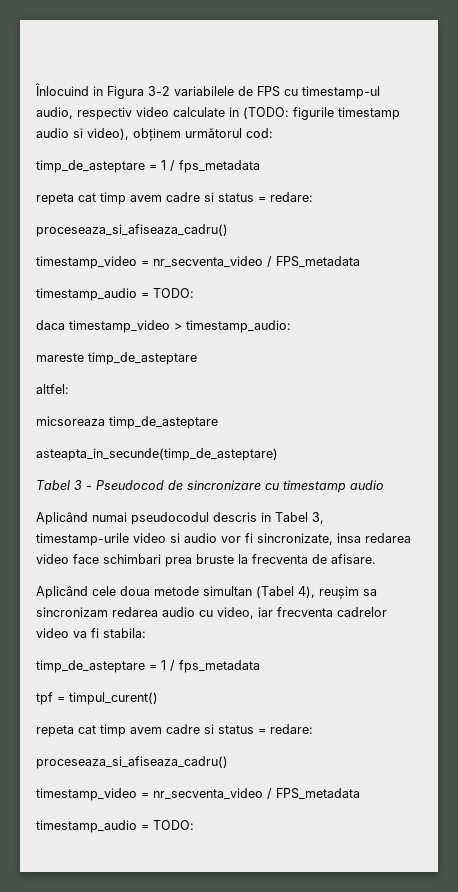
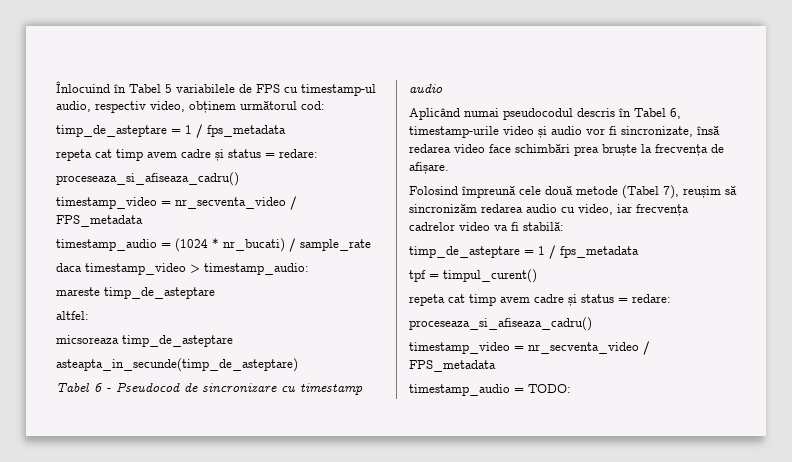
- Înlocuind in Figura 3-2 variabilele de FPS cu timestamp-ul audio, respectiv video calculate in (TODO: figurile timestamp audio si video), obținem următorul cod:
+ Înlocuind în Tabel 5 variabilele de FPS cu timestamp-ul audio, respectiv video, obținem următorul cod:
  timp_de_asteptare = 1 / fps_metadata
- repeta cat timp avem cadre si status = redare:
+ repeta cat timp avem cadre și status = redare:
  proceseaza_si_afiseaza_cadru()
  timestamp_video = nr_secventa_video / FPS_metadata
- timestamp_audio = TODO:
+ timestamp_audio = (1024 * nr_bucati) / sample_rate
- Tabel 3 - Pseudocod de sincronizare cu timestamp audio
+ Tabel 6 - Pseudocod de sincronizare cu timestamp audio
- Aplicând numai pseudocodul descris in Tabel 3, timestamp-urile video si audio vor fi sincronizate, insa redarea video face schimbari prea bruste la frecventa de afisare.
- Aplicând cele doua metode simultan (Tabel 4), reușim sa sincronizam redarea audio cu video, iar frecventa cadrelor video va fi stabila:
+ Aplicând numai pseudocodul descris în Tabel 6, timestamp-urile video și audio vor fi sincronizate, însă redarea video face schimbări prea bruște la frecvența de afișare.
+ Folosind împreună cele două metode (Tabel 7), reușim să sincronizăm redarea audio cu video, iar frecvența cadrelor video va fi stabilă:
  tpf = timpul_curent()
- repeta cat timp avem cadre si status = redare:
+ repeta cat timp avem cadre și status = redare:

